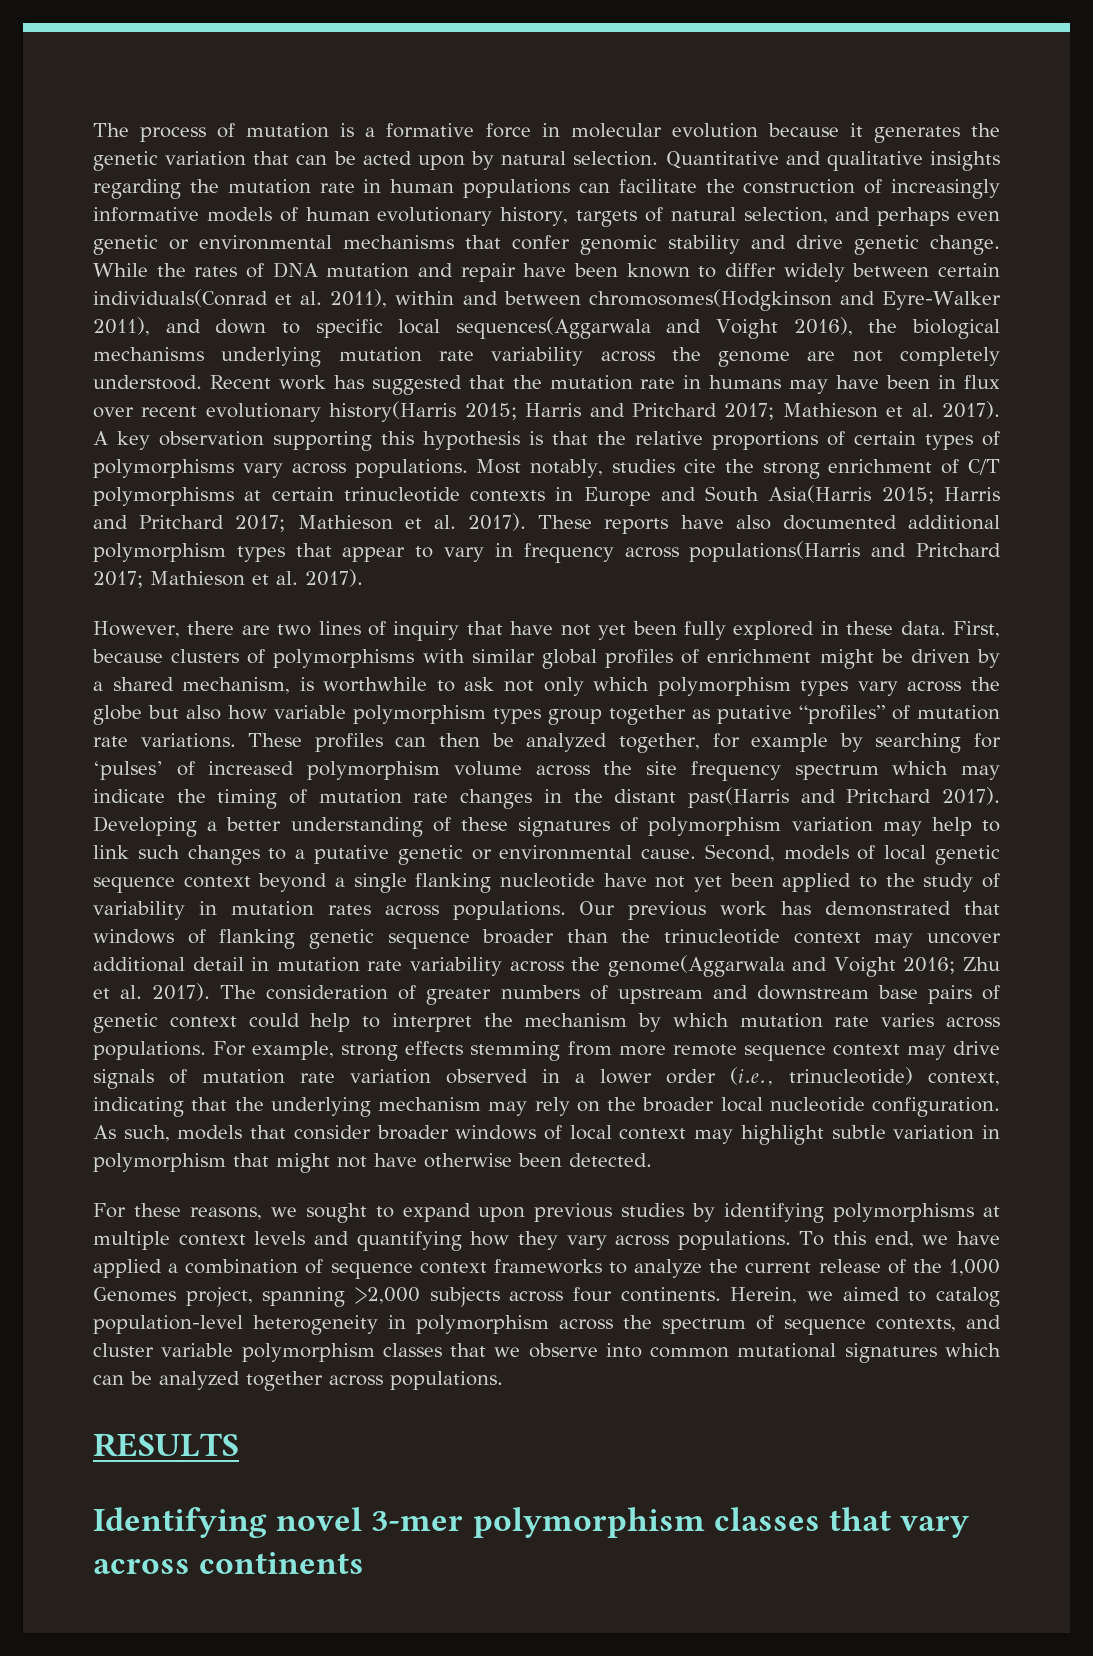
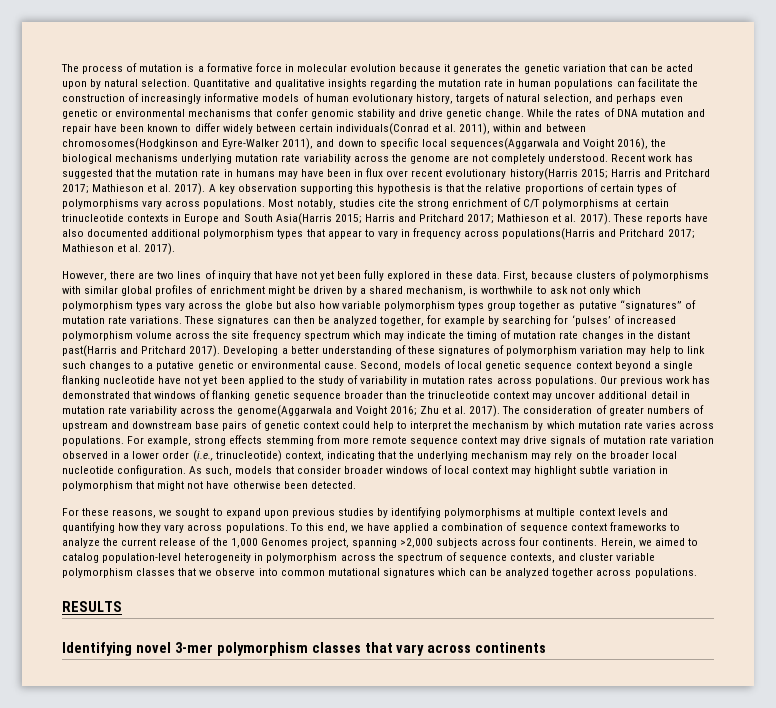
- First, because clusters of polymorphisms with similar global profiles of enrichment might be driven by a shared mechanism, is worthwhile to ask not only which polymorphism types vary across the globe but also how variable polymorphism types group together as putative “profiles” of mutation rate variations.
+ First, because clusters of polymorphisms with similar global profiles of enrichment might be driven by a shared mechanism, is worthwhile to ask not only which polymorphism types vary across the globe but also how variable polymorphism types group together as putative “signatures” of mutation rate variations.
- These profiles can then be analyzed together, for example by searching for ‘pulses’ of increased polymorphism volume across the site frequency spectrum which may indicate the timing of mutation rate changes in the distant past(Harris and Pritchard 2017).
+ These signatures can then be analyzed together, for example by searching for ‘pulses’ of increased polymorphism volume across the site frequency spectrum which may indicate the timing of mutation rate changes in the distant past(Harris and Pritchard 2017).

